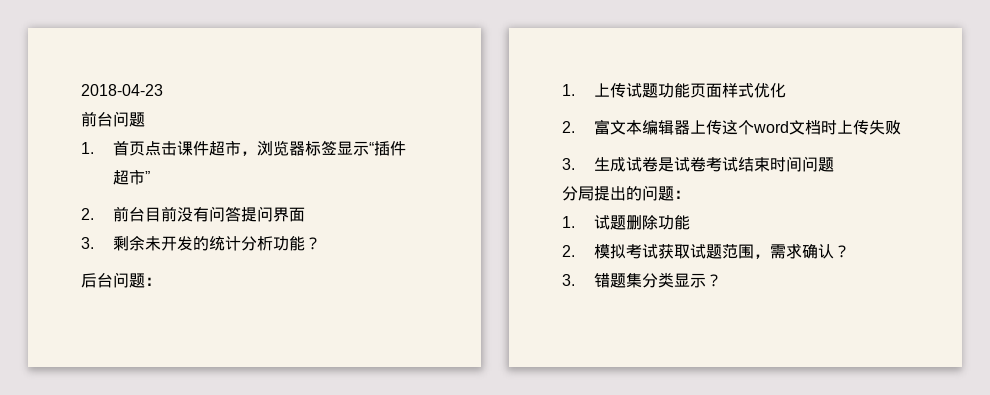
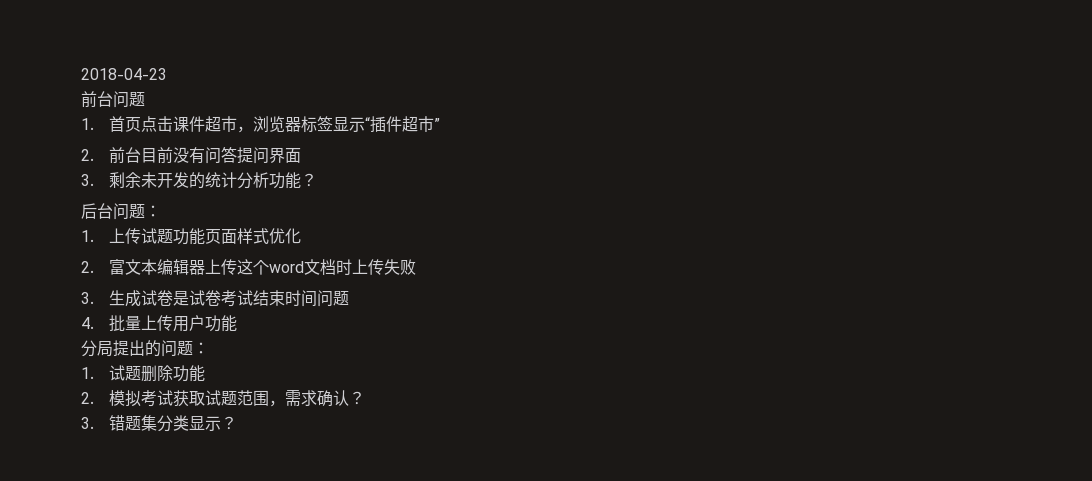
+ 4.批量上传用户功能

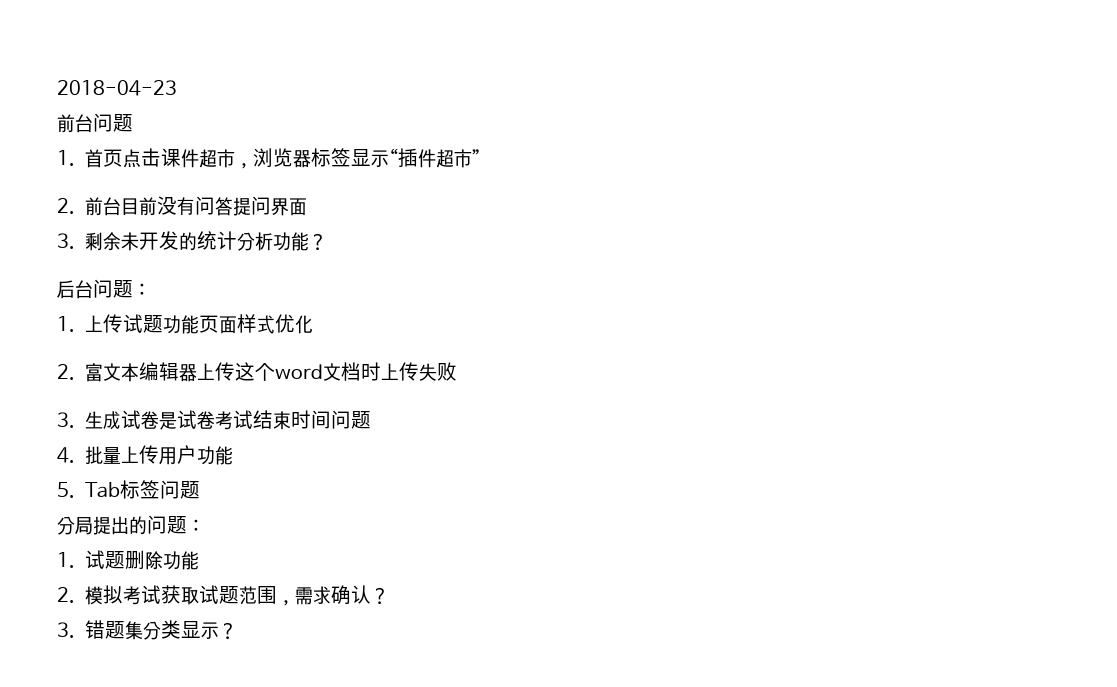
+ 5. Tab标签问题

